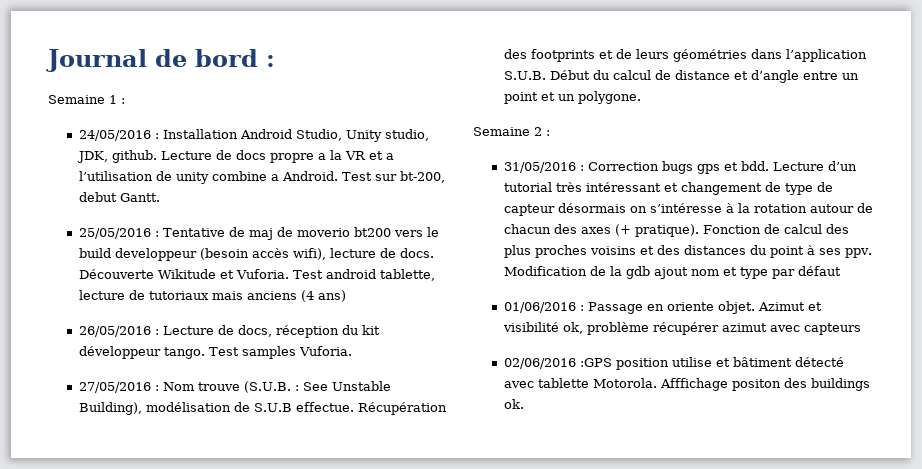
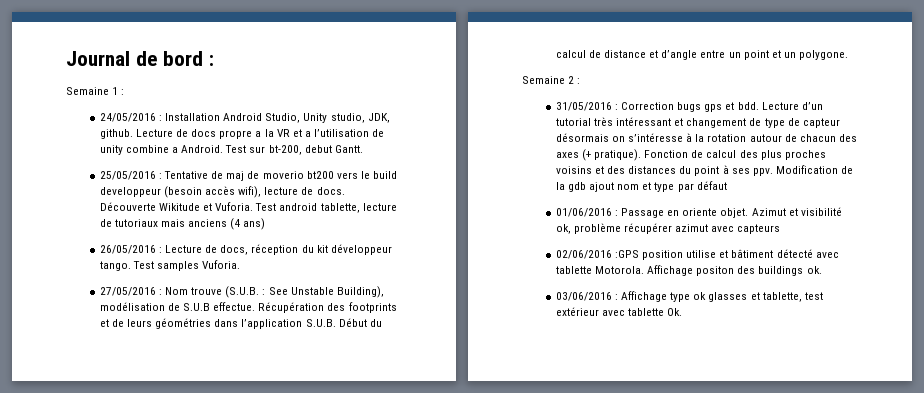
- Afffichage positon des buildings ok.
+ Affichage positon des buildings ok.
+ 03/06/2016 : Affichage type ok glasses et tablette, test extérieur avec tablette Ok.

